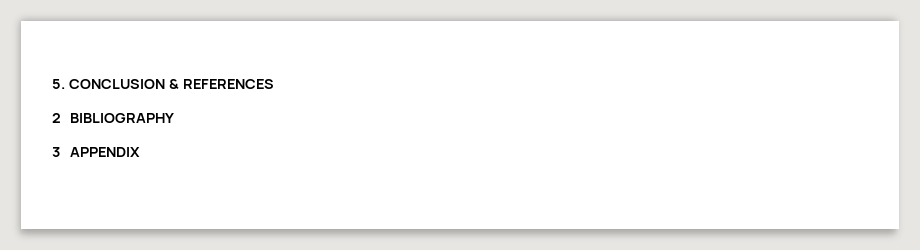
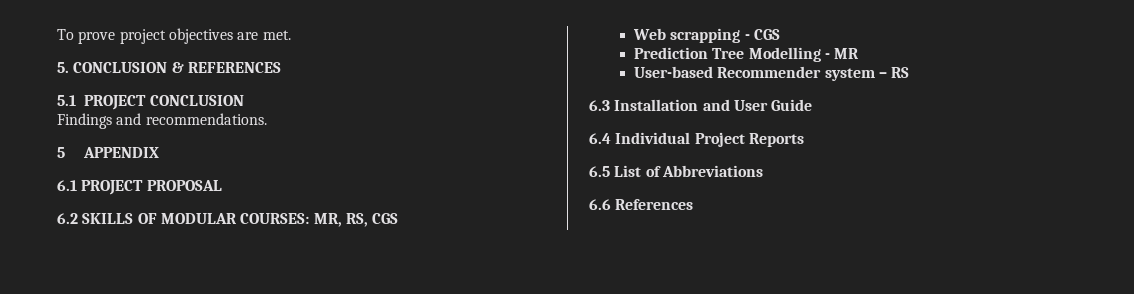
+ To prove project objectives are met.
  5. CONCLUSION & REFERENCES
- 2 BIBLIOGRAPHY
- 3 APPENDIX
+ 5.1 PROJECT CONCLUSION
+ Findings and recommendations.
+ 5 APPENDIX
+ 6.1 PROJECT PROPOSAL
+ 6.2 SKILLS OF MODULAR COURSES: MR, RS, CGS
+ Web scrapping - CGS
+ Prediction Tree Modelling - MR
+ User-based Recommender system – RS
+ 6.3 Installation and User Guide
+ 6.4 Individual Project Reports
+ 6.5 List of Abbreviations
+ 6.6 References

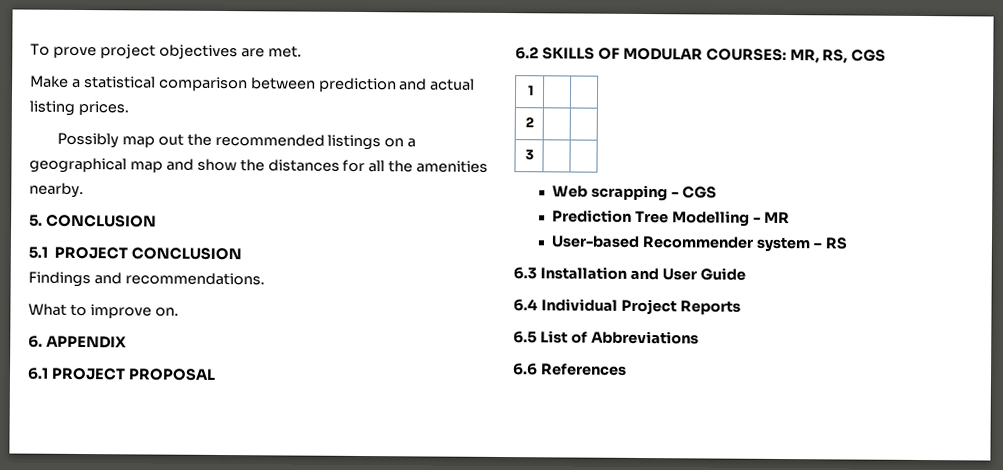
+ Make a statistical comparison between prediction and actual listing prices.
+ Possibly map out the recommended listings on a geographical map and show the distances for all the amenities nearby.
- 5. CONCLUSION & REFERENCES
+ 5. CONCLUSION
- 5 APPENDIX
+ What to improve on.
+ 6. APPENDIX
+ 1 | |
+ 2 | |
+ 3 | |

